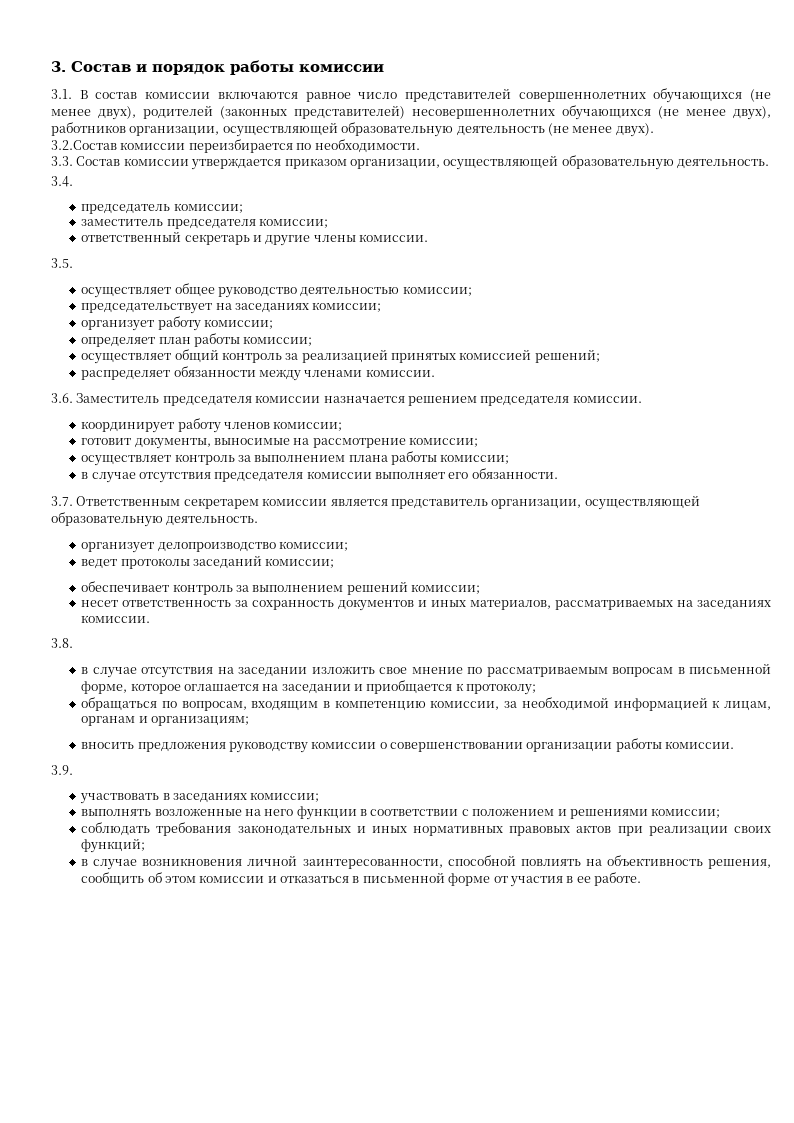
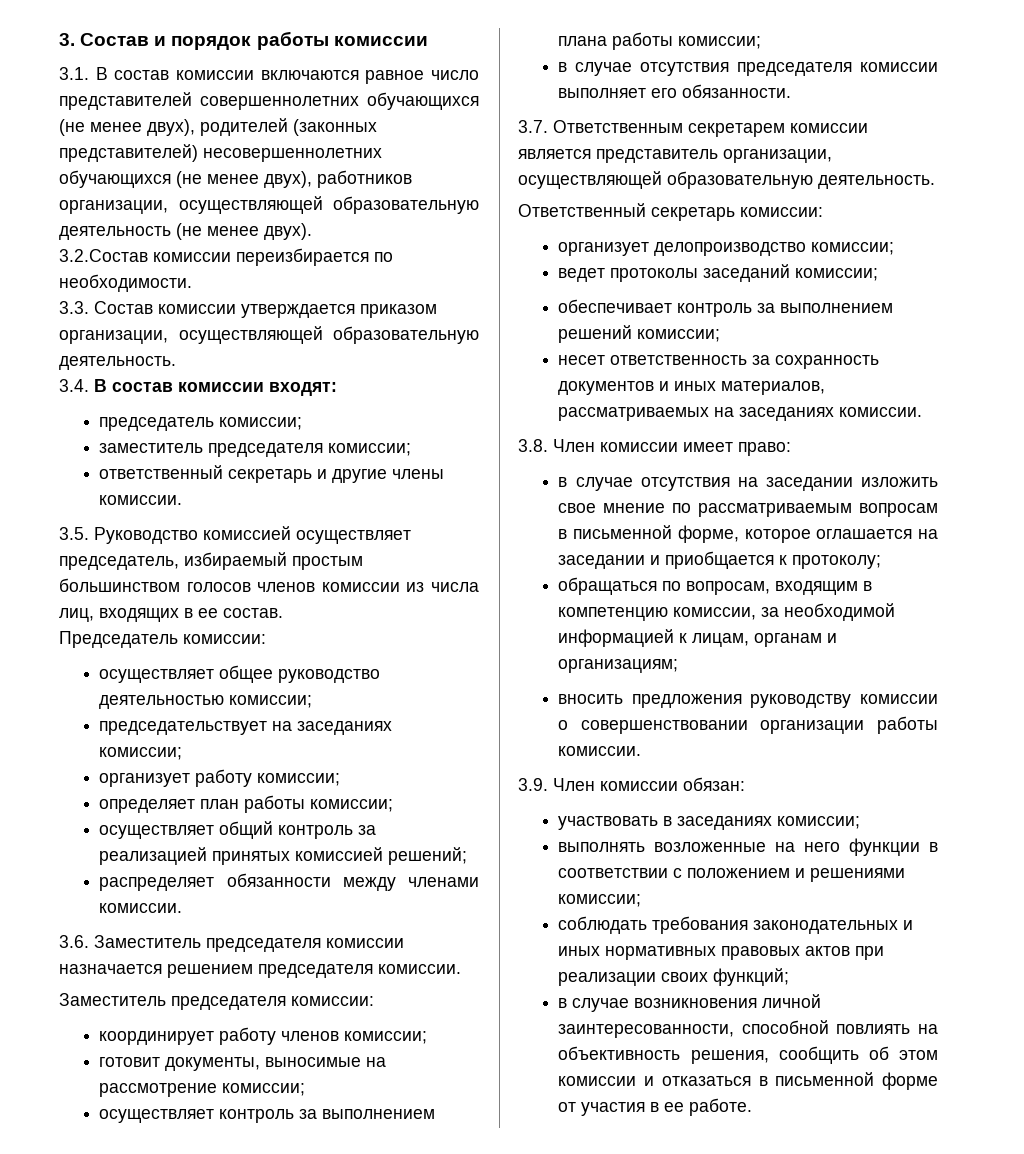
- 3.4.
+ 3.4. В состав комиссии входят:
- 3.5.
+ 3.5. Руководство комиссией осуществляет председатель, избираемый простым большинством голосов членов комиссии из числа лиц, входящих в ее состав.
+ Председатель комиссии:
+ Заместитель председателя комиссии:
+ Ответственный секретарь комиссии:
- 3.8.
+ 3.8. Член комиссии имеет право:
- 3.9.
+ 3.9. Член комиссии обязан:

